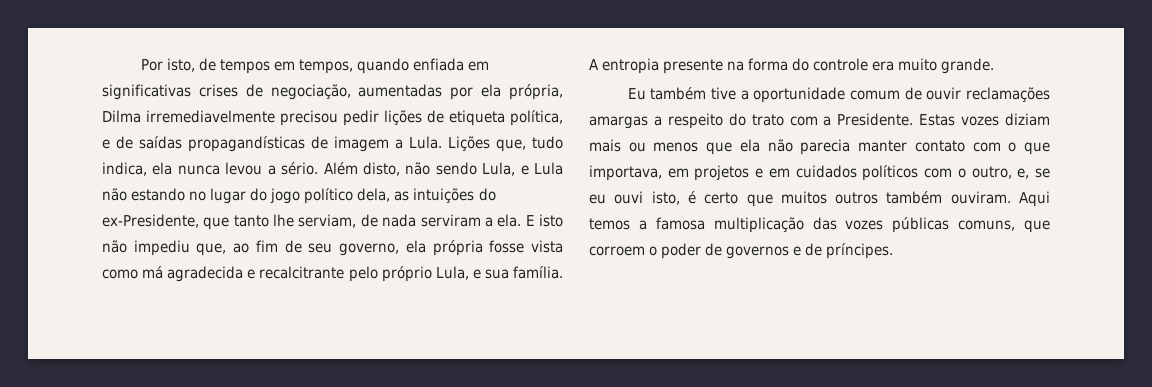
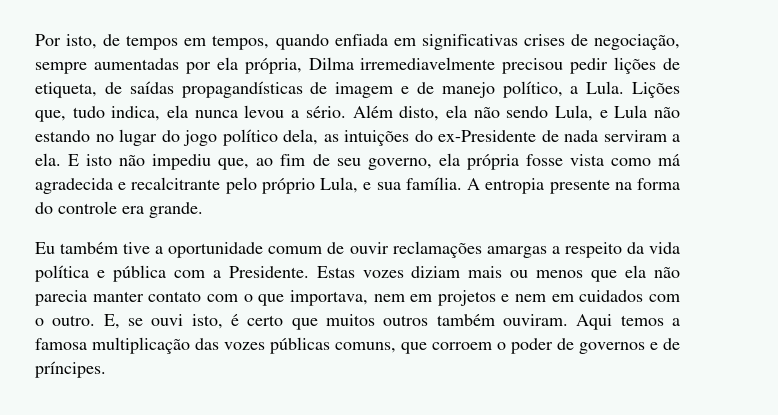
- Por isto, de tempos em tempos, quando enfiada em significativas crises de negociação, aumentadas por ela própria, Dilma irremediavelmente precisou pedir lições de etiqueta política, e de saídas propagandísticas de imagem a Lula.
+ Por isto, de tempos em tempos, quando enfiada em significativas crises de negociação, sempre aumentadas por ela própria, Dilma irremediavelmente precisou pedir lições de etiqueta, de saídas propagandísticas de imagem e de manejo político, a Lula.
- Além disto, não sendo Lula, e Lula não estando no lugar do jogo político dela, as intuições do ex-Presidente, que tanto lhe serviam, de nada serviram a ela.
+ Além disto, ela não sendo Lula, e Lula não estando no lugar do jogo político dela, as intuições do ex-Presidente de nada serviram a ela.
- A entropia presente na forma do controle era muito grande.
+ A entropia presente na forma do controle era grande.
- Eu também tive a oportunidade comum de ouvir reclamações amargas a respeito do trato com a Presidente.
+ Eu também tive a oportunidade comum de ouvir reclamações amargas a respeito da vida política e pública com a Presidente.
- Estas vozes diziam mais ou menos que ela não parecia manter contato com o que importava, em projetos e em cuidados políticos com o outro, e, se eu ouvi isto, é certo que muitos outros também ouviram.
+ Estas vozes diziam mais ou menos que ela não parecia manter contato com o que importava, nem em projetos e nem em cuidados com o outro. E, se ouvi isto, é certo que muitos outros também ouviram.

